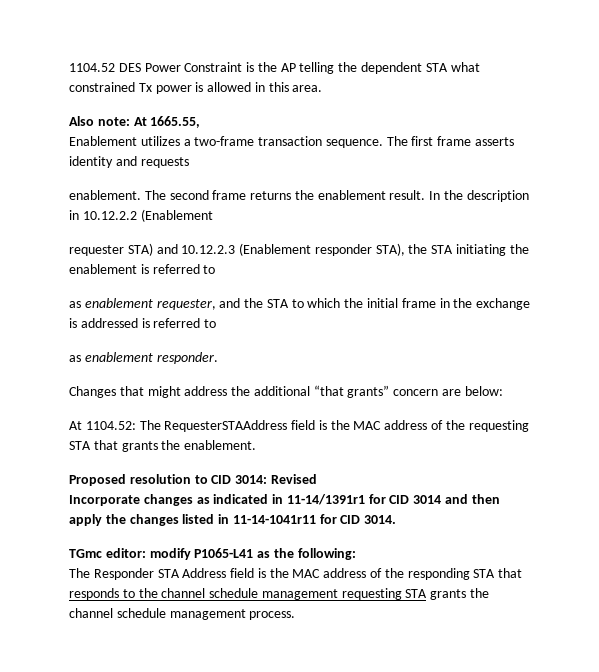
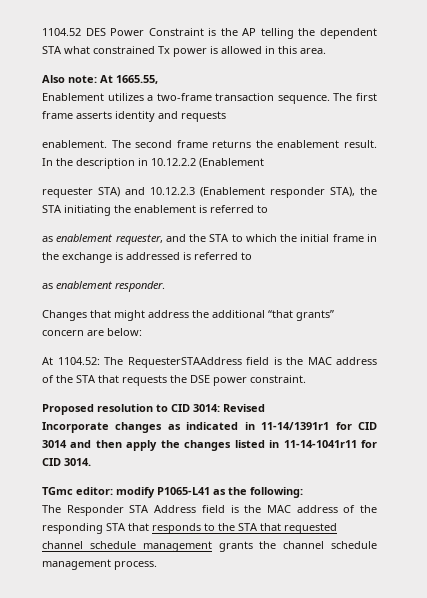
- At 1104.52: The RequesterSTAAddress field is the MAC address of the requesting STA that grants the enablement.
+ At 1104.52: The RequesterSTAAddress field is the MAC address of the STA that requests the DSE power constraint.
- The Responder STA Address field is the MAC address of the responding STA that responds to the channel schedule management requesting STA grants the channel schedule management process.
+ The Responder STA Address field is the MAC address of the responding STA that responds to the STA that requested channel schedule management grants the channel schedule management process.

